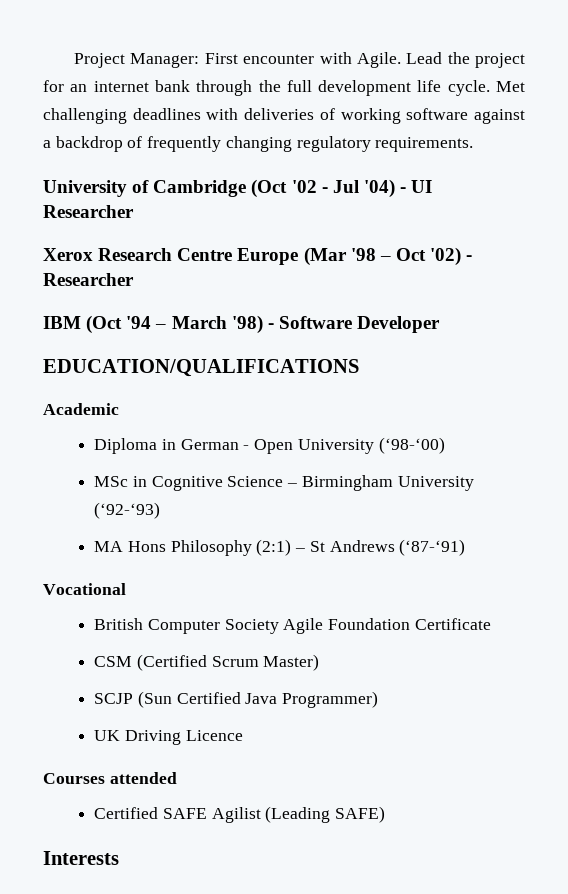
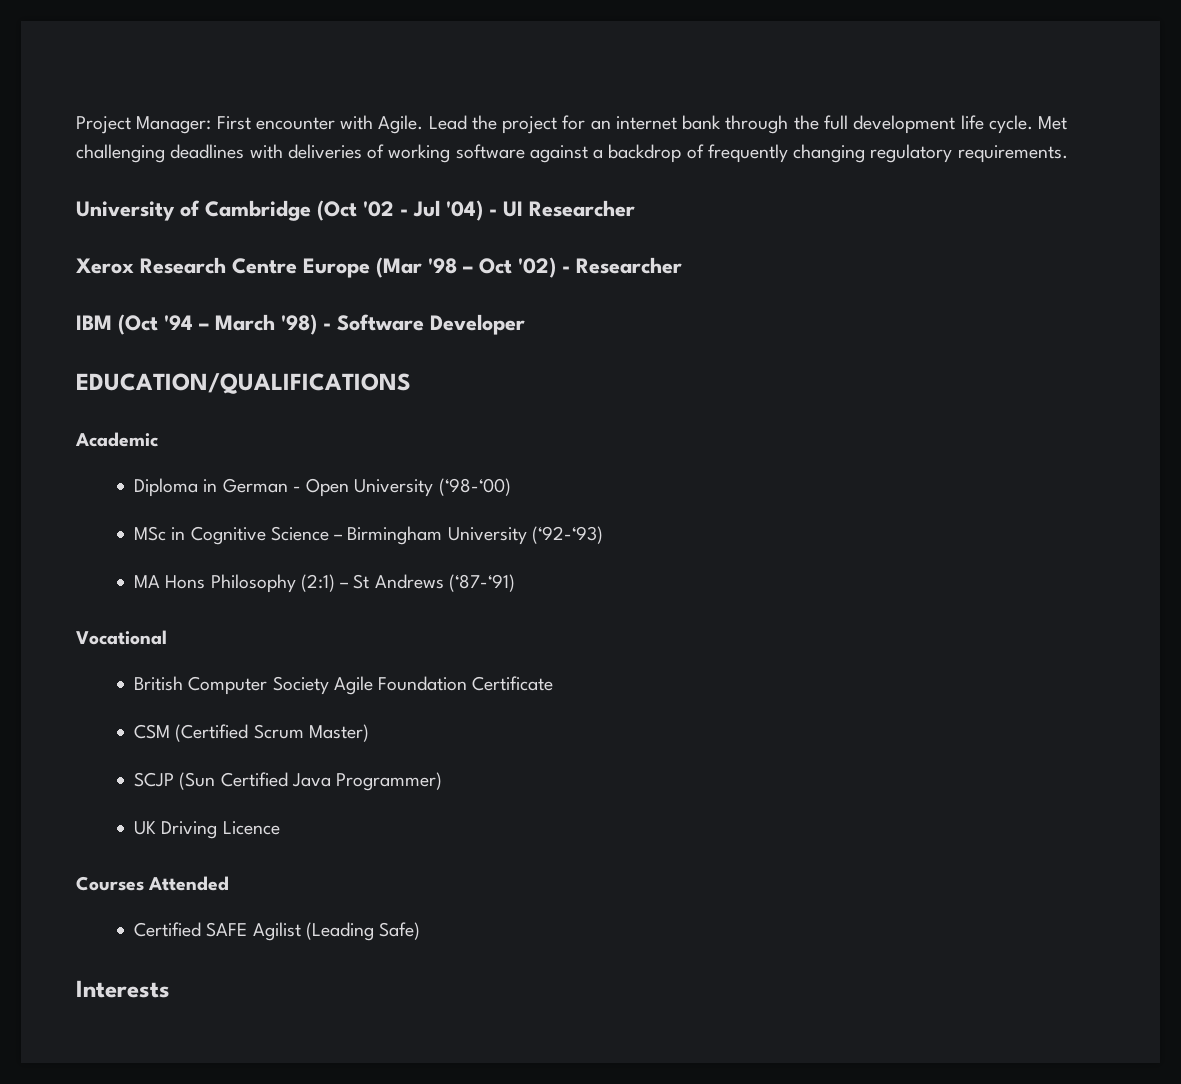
- Courses attended
+ Courses Attended
- Certified SAFE Agilist (Leading SAFE)
+ Certified SAFE Agilist (Leading Safe)

